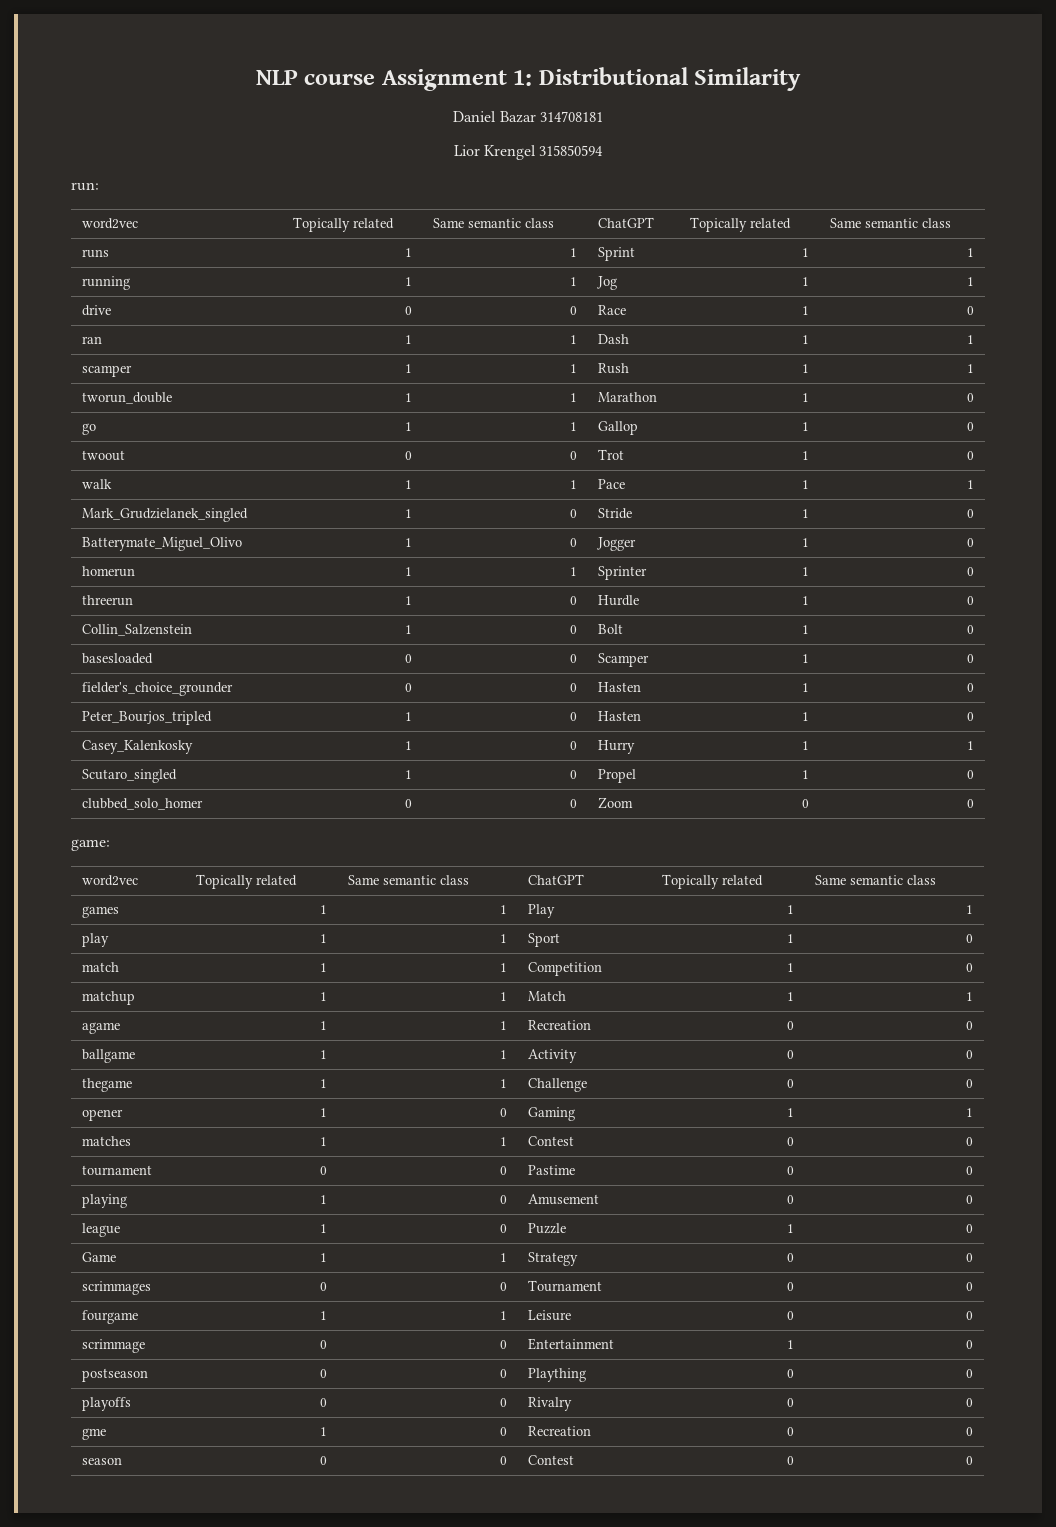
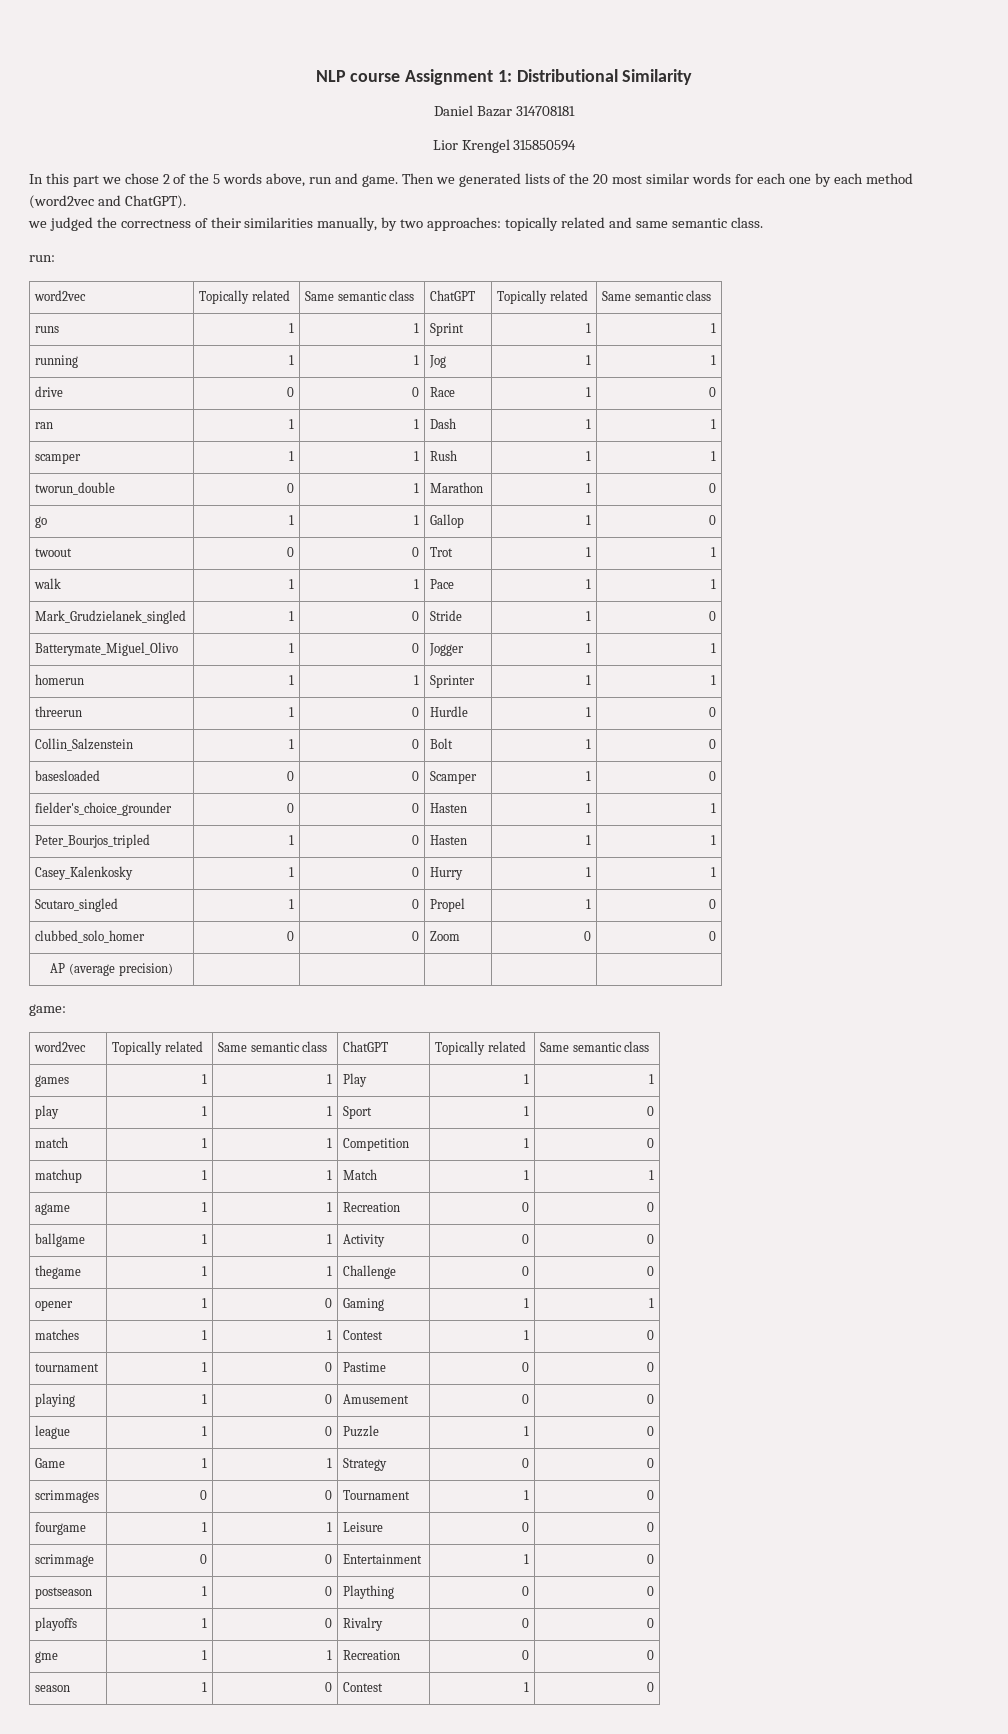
+ In this part we chose 2 of the 5 words above, run and game. Then we generated lists of the 20 most similar words for each one by each method (word2vec and ChatGPT).
+ we judged the correctness of their similarities manually, by two approaches: topically related and same semantic class.
- tworun_double | 1 | 1 | Marathon | 1 | 0
+ tworun_double | 0 | 1 | Marathon | 1 | 0
- twoout | 0 | 0 | Trot | 1 | 0
+ twoout | 0 | 0 | Trot | 1 | 1
- Batterymate_Miguel_Olivo | 1 | 0 | Jogger | 1 | 0
+ Batterymate_Miguel_Olivo | 1 | 0 | Jogger | 1 | 1
- homerun | 1 | 1 | Sprinter | 1 | 0
+ homerun | 1 | 1 | Sprinter | 1 | 1
- fielder's_choice_grounder | 0 | 0 | Hasten | 1 | 0
+ fielder's_choice_grounder | 0 | 0 | Hasten | 1 | 1
- Peter_Bourjos_tripled | 1 | 0 | Hasten | 1 | 0
+ Peter_Bourjos_tripled | 1 | 0 | Hasten | 1 | 1
+ AP (average precision) | | | | |
- matches | 1 | 1 | Contest | 0 | 0
+ matches | 1 | 1 | Contest | 1 | 0
- tournament | 0 | 0 | Pastime | 0 | 0
+ tournament | 1 | 0 | Pastime | 0 | 0
- scrimmages | 0 | 0 | Tournament | 0 | 0
+ scrimmages | 0 | 0 | Tournament | 1 | 0
- postseason | 0 | 0 | Plaything | 0 | 0
+ postseason | 1 | 0 | Plaything | 0 | 0
- playoffs | 0 | 0 | Rivalry | 0 | 0
+ playoffs | 1 | 0 | Rivalry | 0 | 0
- gme | 1 | 0 | Recreation | 0 | 0
+ gme | 1 | 1 | Recreation | 0 | 0
- season | 0 | 0 | Contest | 0 | 0
+ season | 1 | 0 | Contest | 1 | 0

